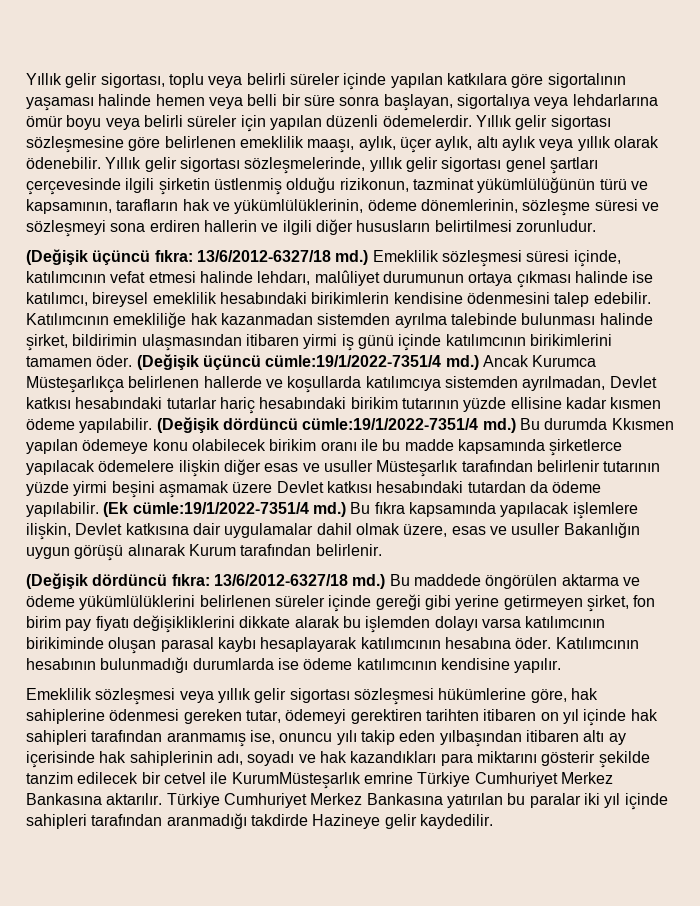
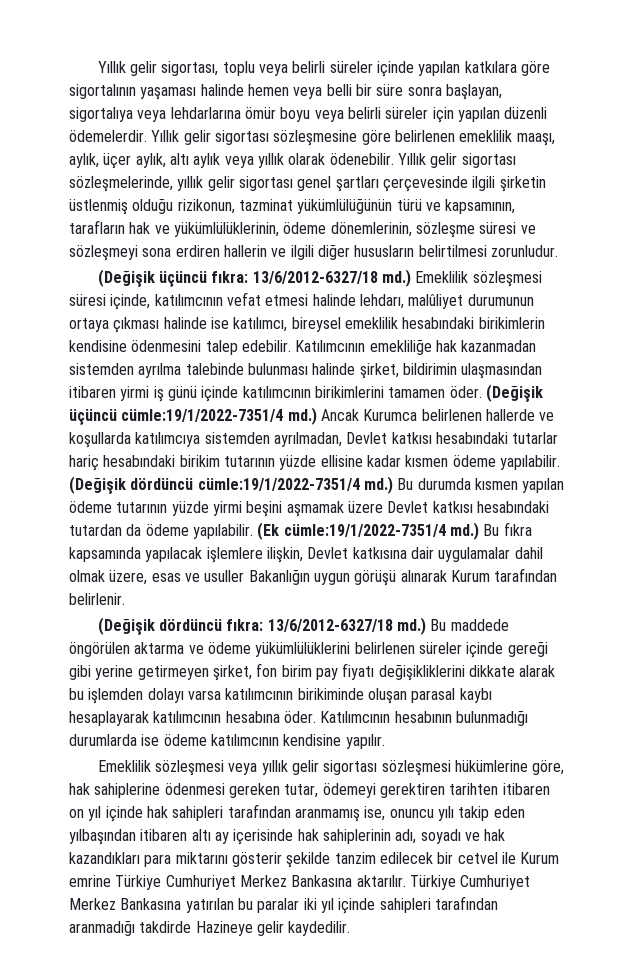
- Ancak Kurumca Müsteşarlıkça belirlenen hallerde ve koşullarda katılımcıya sistemden ayrılmadan, Devlet katkısı hesabındaki tutarlar hariç hesabındaki birikim tutarının yüzde ellisine kadar kısmen ödeme yapılabilir.
+ Ancak Kurumca belirlenen hallerde ve koşullarda katılımcıya sistemden ayrılmadan, Devlet katkısı hesabındaki tutarlar hariç hesabındaki birikim tutarının yüzde ellisine kadar kısmen ödeme yapılabilir.
- Bu durumda Kkısmen yapılan ödemeye konu olabilecek birikim oranı ile bu madde kapsamında şirketlerce yapılacak ödemelere ilişkin diğer esas ve usuller Müsteşarlık tarafından belirlenir tutarının yüzde yirmi beşini aşmamak üzere Devlet katkısı hesabındaki tutardan da ödeme yapılabilir.
+ Bu durumda kısmen yapılan ödeme tutarının yüzde yirmi beşini aşmamak üzere Devlet katkısı hesabındaki tutardan da ödeme yapılabilir.
- Emeklilik sözleşmesi veya yıllık gelir sigortası sözleşmesi hükümlerine göre, hak sahiplerine ödenmesi gereken tutar, ödemeyi gerektiren tarihten itibaren on yıl içinde hak sahipleri tarafından aranmamış ise, onuncu yılı takip eden yılbaşından itibaren altı ay içerisinde hak sahiplerinin adı, soyadı ve hak kazandıkları para miktarını gösterir şekilde tanzim edilecek bir cetvel ile KurumMüsteşarlık emrine Türkiye Cumhuriyet Merkez Bankasına aktarılır.
+ Emeklilik sözleşmesi veya yıllık gelir sigortası sözleşmesi hükümlerine göre, hak sahiplerine ödenmesi gereken tutar, ödemeyi gerektiren tarihten itibaren on yıl içinde hak sahipleri tarafından aranmamış ise, onuncu yılı takip eden yılbaşından itibaren altı ay içerisinde hak sahiplerinin adı, soyadı ve hak kazandıkları para miktarını gösterir şekilde tanzim edilecek bir cetvel ile Kurum emrine Türkiye Cumhuriyet Merkez Bankasına aktarılır.

